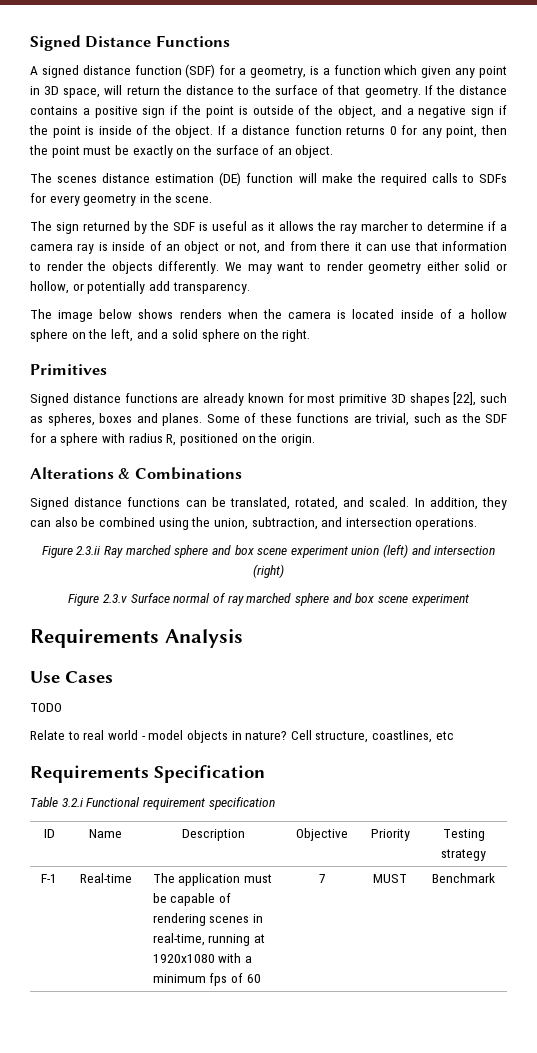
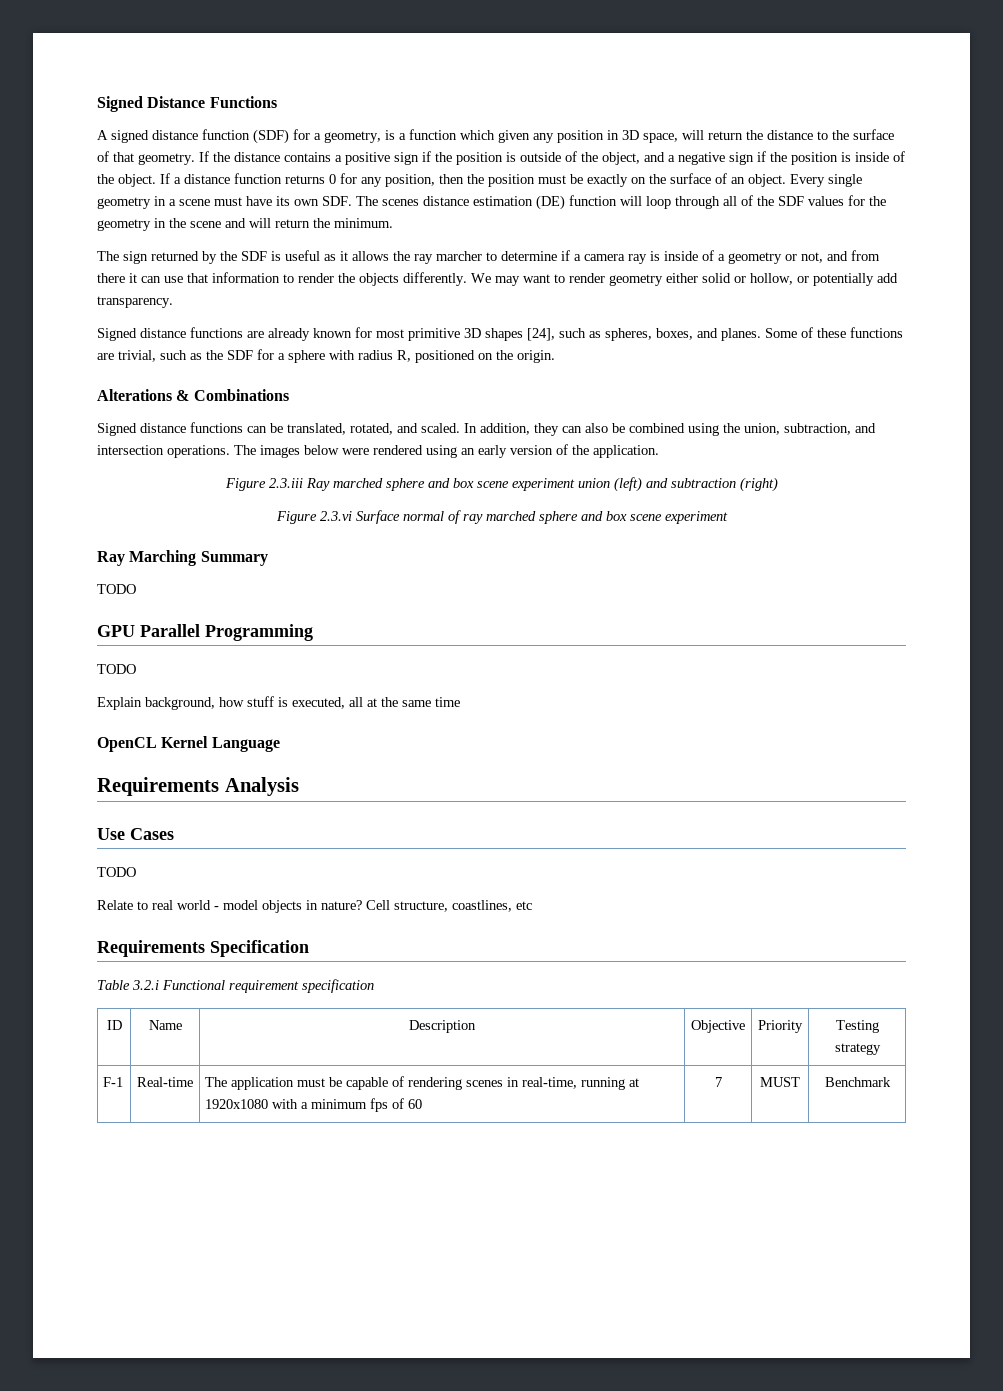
- A signed distance function (SDF) for a geometry, is a function which given any point in 3D space, will return the distance to the surface of that geometry.
+ A signed distance function (SDF) for a geometry, is a function which given any position in 3D space, will return the distance to the surface of that geometry.
- If the distance contains a positive sign if the point is outside of the object, and a negative sign if the point is inside of the object.
+ If the distance contains a positive sign if the position is outside of the object, and a negative sign if the position is inside of the object.
- If a distance function returns 0 for any point, then the point must be exactly on the surface of an object.
- The scenes distance estimation (DE) function will make the required calls to SDFs for every geometry in the scene.
+ If a distance function returns 0 for any position, then the position must be exactly on the surface of an object. Every single geometry in a scene must have its own SDF. The scenes distance estimation (DE) function will loop through all of the SDF values for the geometry in the scene and will return the minimum.
- The sign returned by the SDF is useful as it allows the ray marcher to determine if a camera ray is inside of an object or not, and from there it can use that information to render the objects differently.
+ The sign returned by the SDF is useful as it allows the ray marcher to determine if a camera ray is inside of a geometry or not, and from there it can use that information to render the objects differently.
- The image below shows renders when the camera is located inside of a hollow sphere on the left, and a solid sphere on the right.
- Primitives
- Signed distance functions are already known for most primitive 3D shapes [22], such as spheres, boxes and planes.
+ Signed distance functions are already known for most primitive 3D shapes [24], such as spheres, boxes, and planes.
- In addition, they can also be combined using the union, subtraction, and intersection operations.
- Figure 2.3.ii Ray marched sphere and box scene experiment union (left) and intersection (right)
+ In addition, they can also be combined using the union, subtraction, and intersection operations. The images below were rendered using an early version of the application.
+ Figure 2.3.iii Ray marched sphere and box scene experiment union (left) and subtraction (right)
- Figure 2.3.v Surface normal of ray marched sphere and box scene experiment
+ Figure 2.3.vi Surface normal of ray marched sphere and box scene experiment
+ Ray Marching Summary
+ TODO
+ GPU Parallel Programming
+ TODO
+ Explain background, how stuff is executed, all at the same time
+ OpenCL Kernel Language

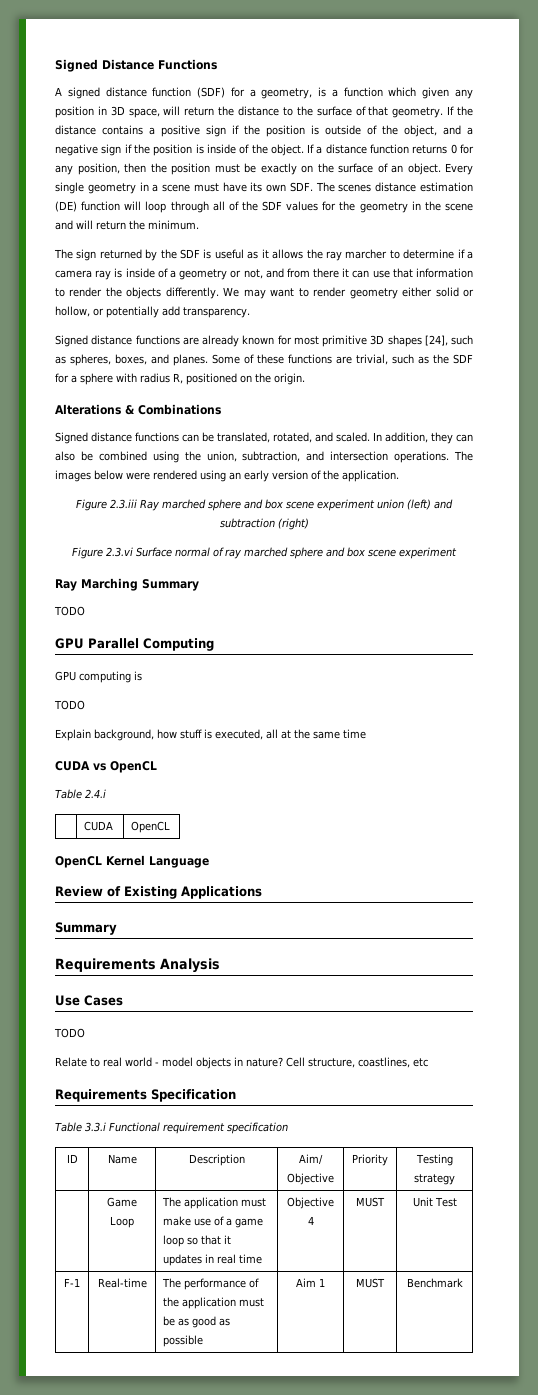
- GPU Parallel Programming
+ GPU Parallel Computing
+ GPU computing is
+ CUDA vs OpenCL
+ Table 2.4.i
+ | CUDA | OpenCL
  OpenCL Kernel Language
+ Review of Existing Applications
+ Summary
- Table 3.2.i Functional requirement specification
+ Table 3.3.i Functional requirement specification
- ID | Name | Description | Objective | Priority | Testing strategy
+ ID | Name | Description | Aim/ Objective | Priority | Testing strategy
- F-1 | Real-time | The application must be capable of rendering scenes in real-time, running at 1920x1080 with a minimum fps of 60 | 7 | MUST | Benchmark
+ | Game Loop | The application must make use of a game loop so that it updates in real time | Objective 4 | MUST | Unit Test
+ F-1 | Real-time | The performance of the application must be as good as possible | Aim 1 | MUST | Benchmark

